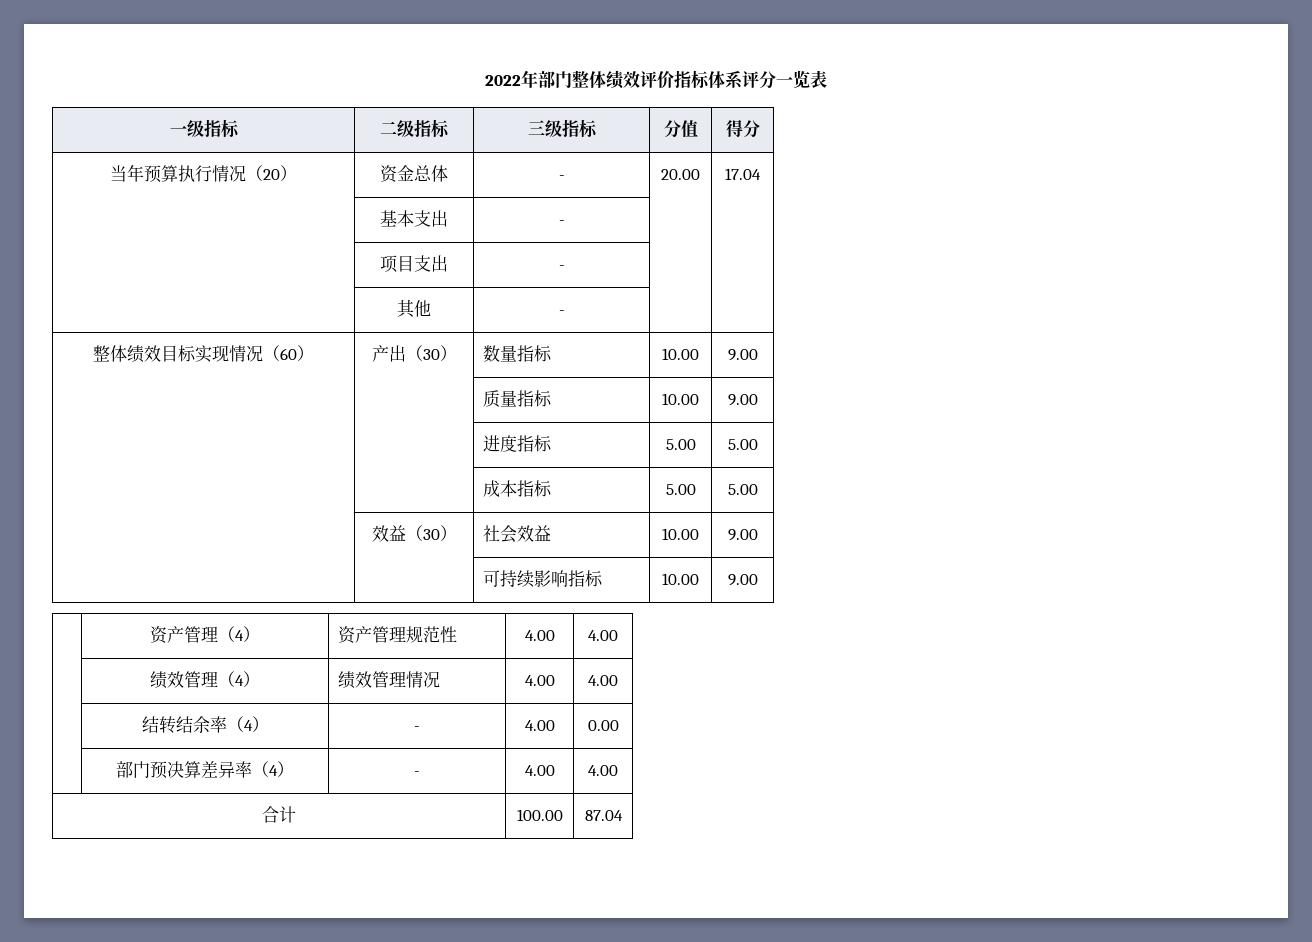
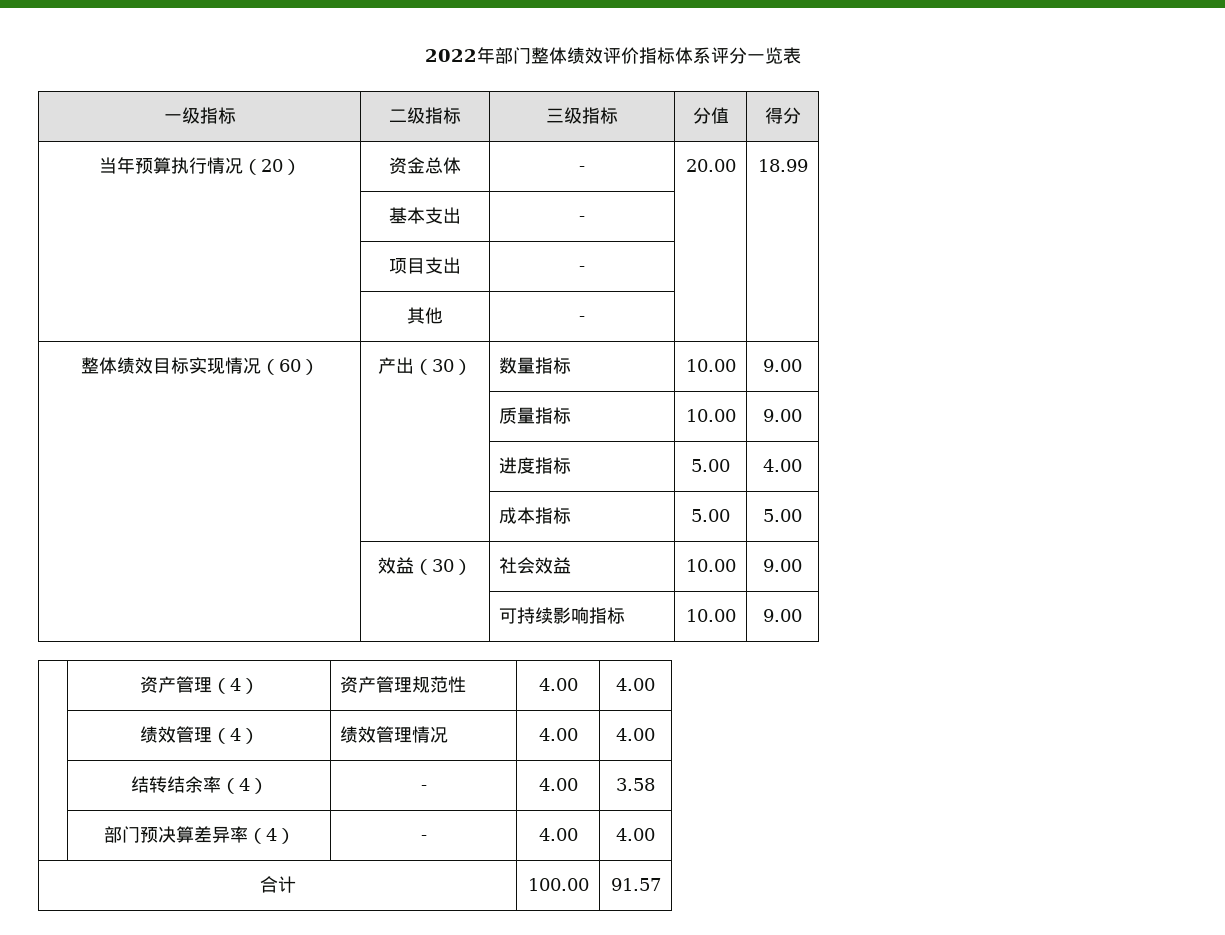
- 当年预算执行情况（20） | 资金总体 | - | 20.00 | 17.04
+ 当年预算执行情况（20） | 资金总体 | - | 20.00 | 18.99
- | | 进度指标 | 5.00 | 5.00
+ | | 进度指标 | 5.00 | 4.00
- | 结转结余率（4） | - | 4.00 | 0.00
+ | 结转结余率（4） | - | 4.00 | 3.58
- 合计 | 100.00 | 87.04
+ 合计 | 100.00 | 91.57

